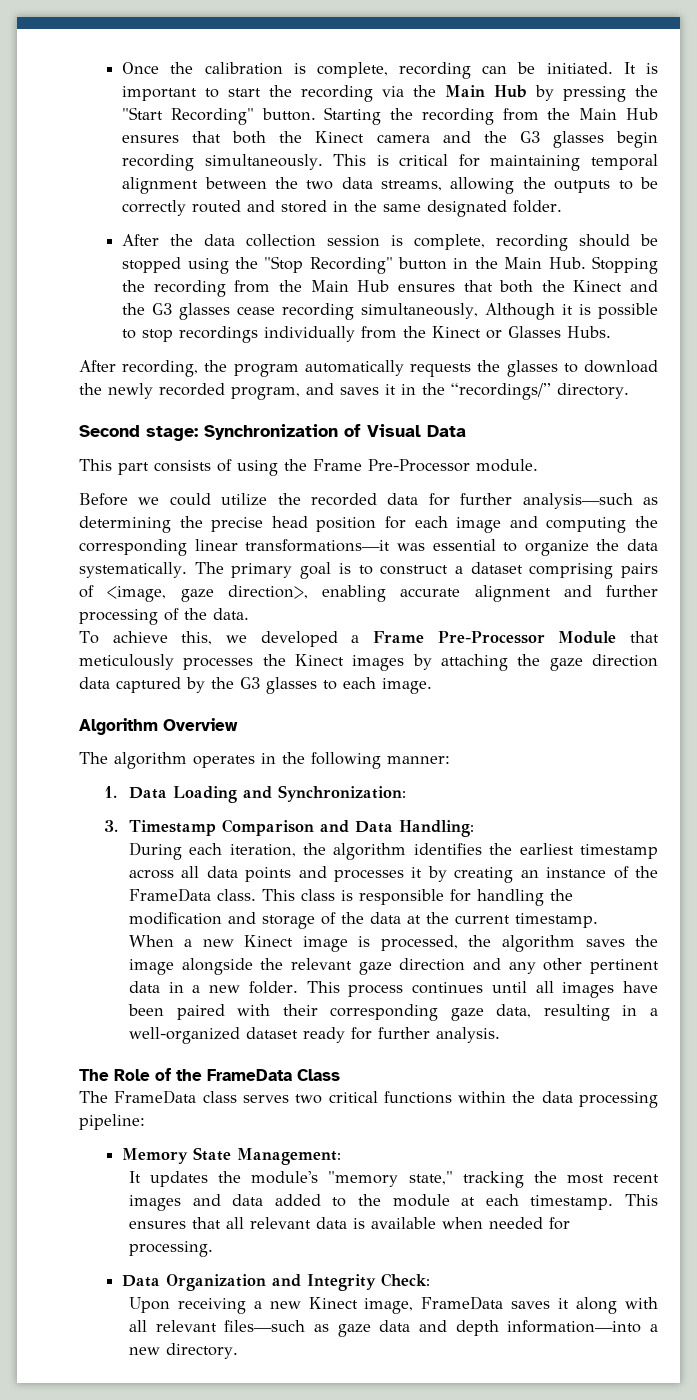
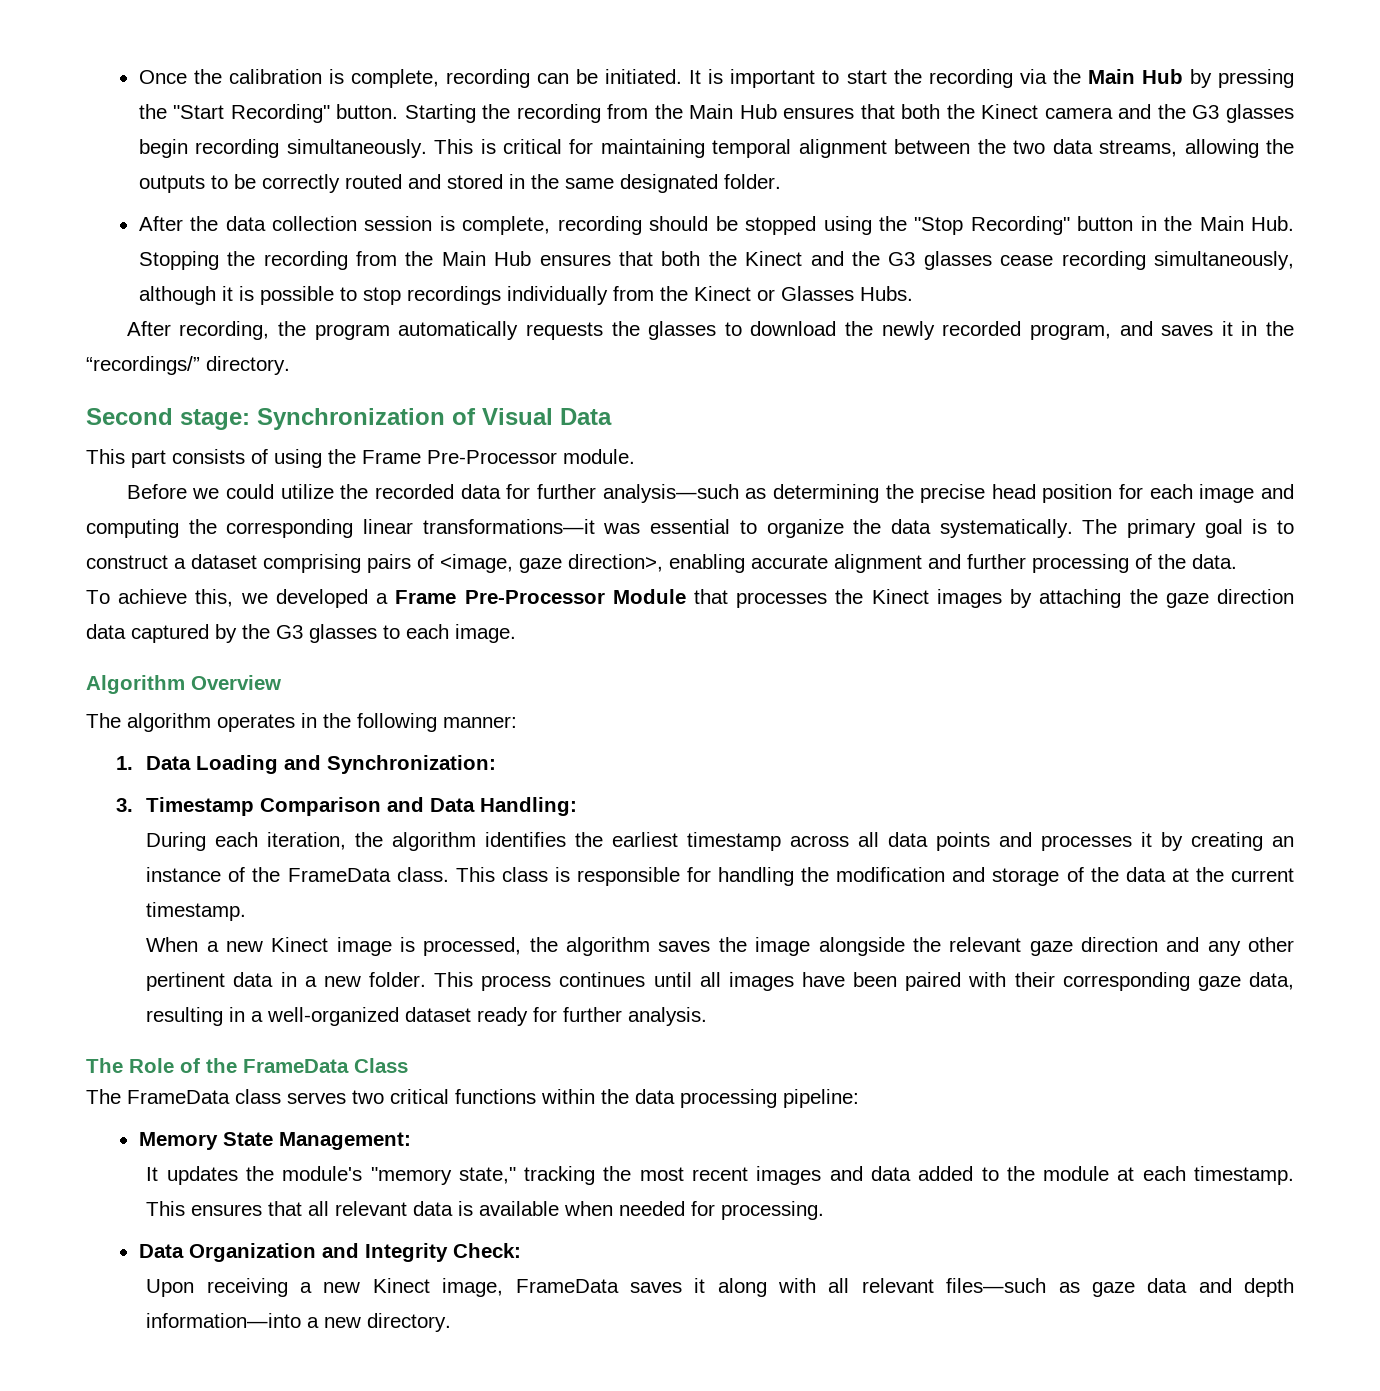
- After the data collection session is complete, recording should be stopped using the "Stop Recording" button in the Main Hub. Stopping the recording from the Main Hub ensures that both the Kinect and the G3 glasses cease recording simultaneously, Although it is possible to stop recordings individually from the Kinect or Glasses Hubs.
+ After the data collection session is complete, recording should be stopped using the "Stop Recording" button in the Main Hub. Stopping the recording from the Main Hub ensures that both the Kinect and the G3 glasses cease recording simultaneously, although it is possible to stop recordings individually from the Kinect or Glasses Hubs.
- To achieve this, we developed a Frame Pre-Processor Module that meticulously processes the Kinect images by attaching the gaze direction data captured by the G3 glasses to each image.
+ To achieve this, we developed a Frame Pre-Processor Module that processes the Kinect images by attaching the gaze direction data captured by the G3 glasses to each image.

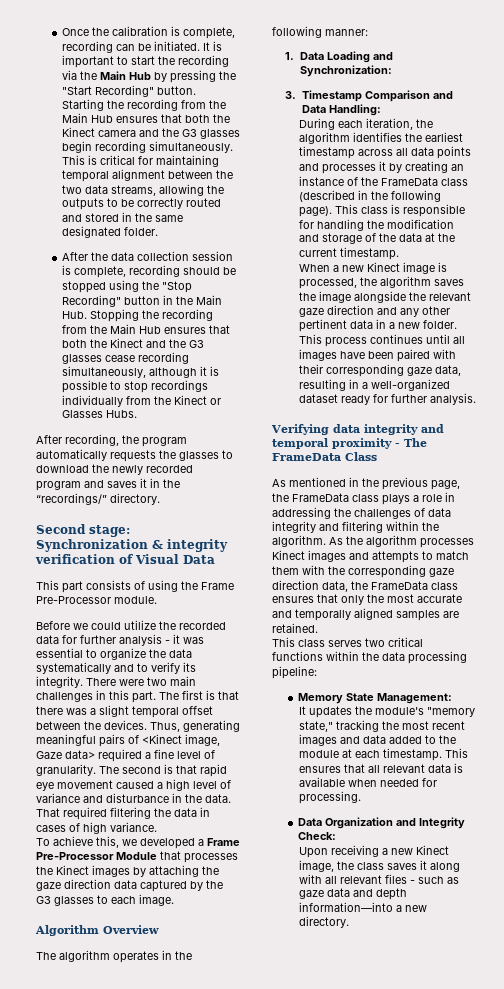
- After recording, the program automatically requests the glasses to download the newly recorded program, and saves it in the “recordings/” directory.
+ After recording, the program automatically requests the glasses to download the newly recorded program and saves it in the “recordings/” directory.
- Second stage: Synchronization of Visual Data
+ Second stage: Synchronization & integrity verification of Visual Data
- Before we could utilize the recorded data for further analysis—such as determining the precise head position for each image and computing the corresponding linear transformations—it was essential to organize the data systematically. The primary goal is to construct a dataset comprising pairs of <image, gaze direction>, enabling accurate alignment and further processing of the data.
+ Before we could utilize the recorded data for further analysis - it was essential to organize the data systematically and to verify its integrity. There were two main challenges in this part. The first is that there was a slight temporal offset between the devices. Thus, generating meaningful pairs of <Kinect image, Gaze data> required a fine level of granularity. The second is that rapid eye movement caused a high level of variance and disturbance in the data. That required filtering the data in cases of high variance.
- During each iteration, the algorithm identifies the earliest timestamp across all data points and processes it by creating an instance of the FrameData class.
+ During each iteration, the algorithm identifies the earliest timestamp across all data points and processes it by creating an instance of the FrameData class (described in the following page).
- The Role of the FrameData Class
- The FrameData class serves two critical functions within the data processing pipeline:
+ Verifying data integrity and temporal proximity - The FrameData Class
+ As mentioned in the previous page, the FrameData class plays a role in addressing the challenges of data integrity and filtering within the algorithm. As the algorithm processes Kinect images and attempts to match them with the corresponding gaze direction data, the FrameData class ensures that only the most accurate and temporally aligned samples are retained.
+ This class serves two critical functions within the data processing pipeline:
- Upon receiving a new Kinect image, FrameData saves it along with all relevant files—such as gaze data and depth information—into a new directory.
+ Upon receiving a new Kinect image, the class saves it along with all relevant files - such as gaze data and depth information—into a new directory.

